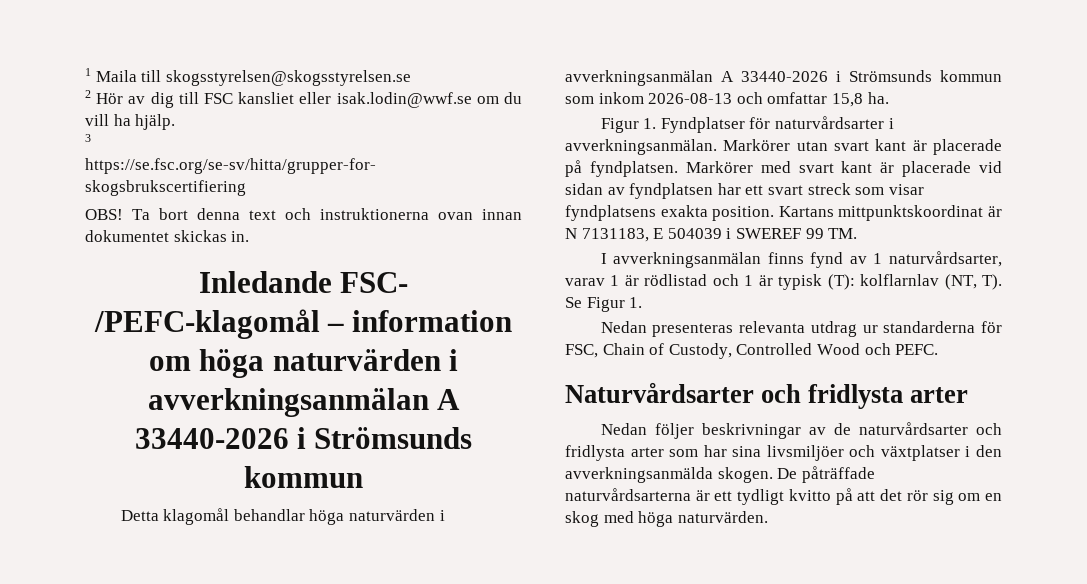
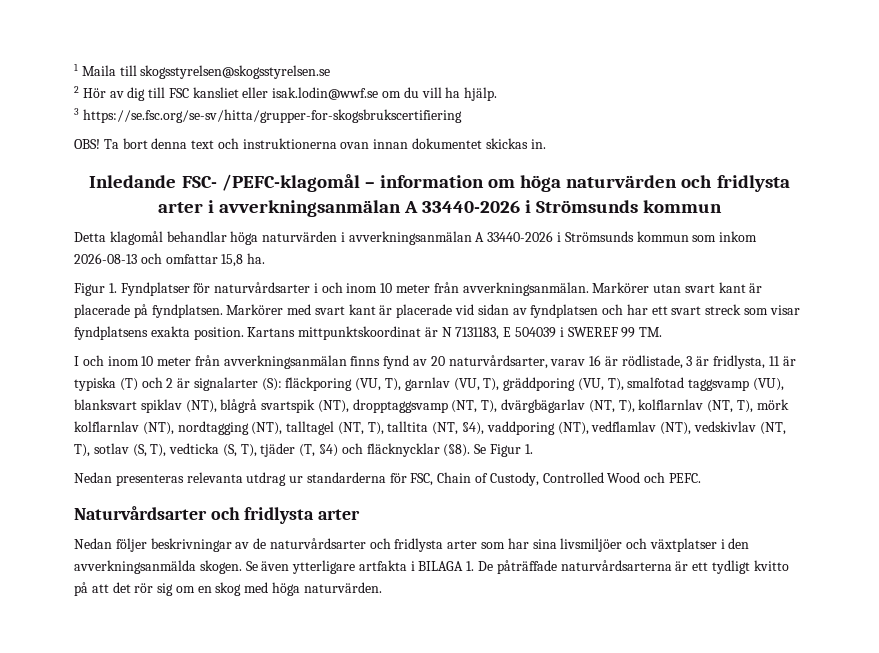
- Inledande FSC- /PEFC-klagomål – information om höga naturvärden i avverkningsanmälan A 33440-2026 i Strömsunds kommun
+ Inledande FSC- /PEFC-klagomål – information om höga naturvärden och fridlysta arter i avverkningsanmälan A 33440-2026 i Strömsunds kommun
- Figur 1. Fyndplatser för naturvårdsarter i avverkningsanmälan.
+ Figur 1. Fyndplatser för naturvårdsarter i och inom 10 meter från avverkningsanmälan.
- Markörer med svart kant är placerade vid sidan av fyndplatsen har ett svart streck som visar fyndplatsens exakta position.
+ Markörer med svart kant är placerade vid sidan av fyndplatsen och har ett svart streck som visar fyndplatsens exakta position.
- I avverkningsanmälan finns fynd av 1 naturvårdsarter, varav 1 är rödlistad och 1 är typisk (T): kolflarnlav (NT, T). Se Figur 1.
+ I och inom 10 meter från avverkningsanmälan finns fynd av 20 naturvårdsarter, varav 16 är rödlistade, 3 är fridlysta, 11 är typiska (T) och 2 är signalarter (S): fläckporing (VU, T), garnlav (VU, T), gräddporing (VU, T), smalfotad taggsvamp (VU), blanksvart spiklav (NT), blågrå svartspik (NT), dropptaggsvamp (NT, T), dvärgbägarlav (NT, T), kolflarnlav (NT, T), mörk kolflarnlav (NT), nordtagging (NT), talltagel (NT, T), talltita (NT, §4), vaddporing (NT), vedflamlav (NT), vedskivlav (NT, T), sotlav (S, T), vedticka (S, T), tjäder (T, §4) och fläcknycklar (§8). Se Figur 1.
- De påträffade naturvårdsarterna är ett tydligt kvitto på att det rör sig om en skog med höga naturvärden.
+ Se även ytterligare artfakta i BILAGA 1. De påträffade naturvårdsarterna är ett tydligt kvitto på att det rör sig om en skog med höga naturvärden.

